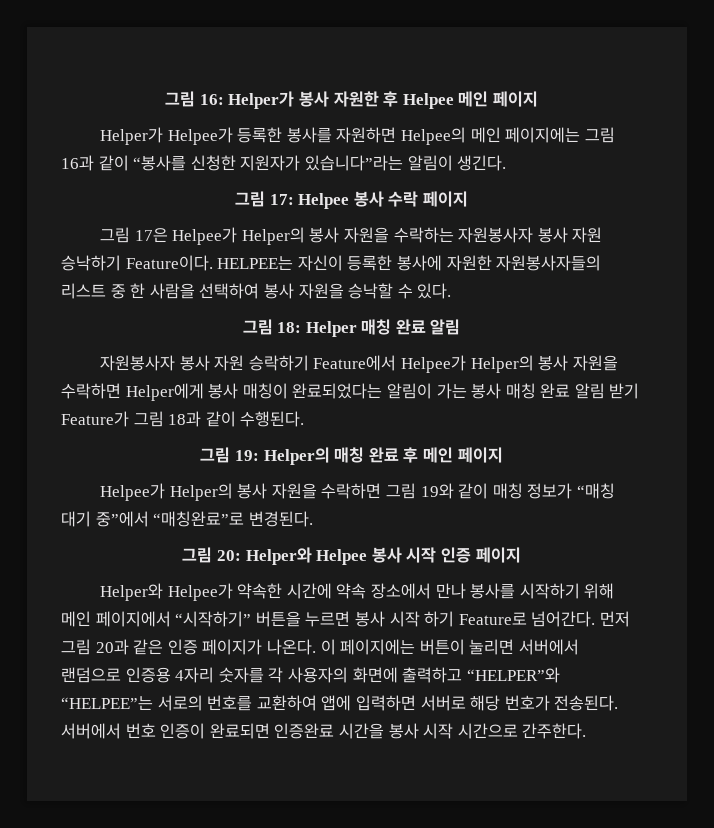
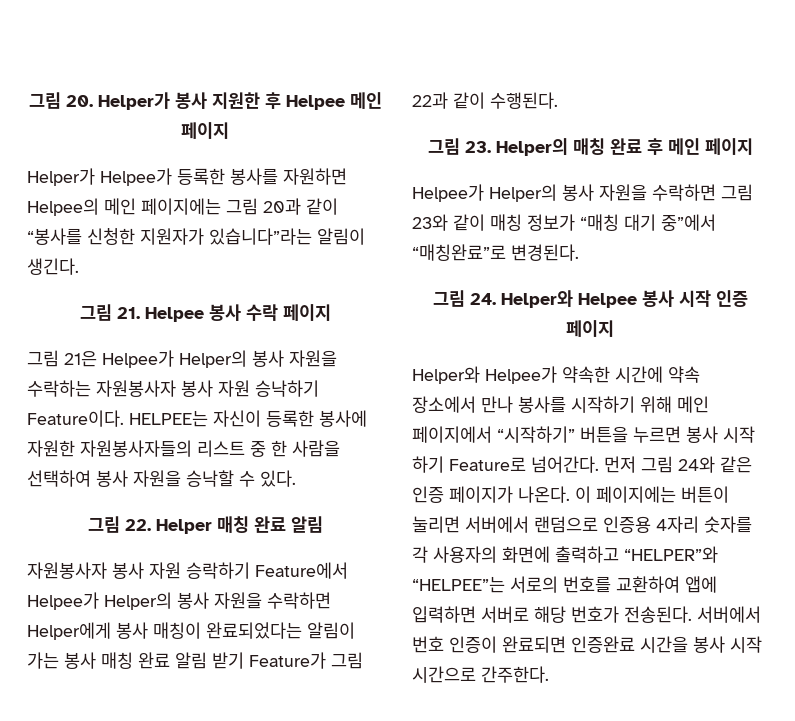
- 그림 16: Helper가 봉사 자원한 후 Helpee 메인 페이지
+ 그림 20. Helper가 봉사 지원한 후 Helpee 메인 페이지
- Helper가 Helpee가 등록한 봉사를 자원하면 Helpee의 메인 페이지에는 그림 16과 같이 “봉사를 신청한 지원자가 있습니다”라는 알림이 생긴다.
+ Helper가 Helpee가 등록한 봉사를 자원하면 Helpee의 메인 페이지에는 그림 20과 같이 “봉사를 신청한 지원자가 있습니다”라는 알림이 생긴다.
- 그림 17: Helpee 봉사 수락 페이지
+ 그림 21. Helpee 봉사 수락 페이지
- 그림 17은 Helpee가 Helper의 봉사 자원을 수락하는 자원봉사자 봉사 자원 승낙하기 Feature이다.
+ 그림 21은 Helpee가 Helper의 봉사 자원을 수락하는 자원봉사자 봉사 자원 승낙하기 Feature이다.
- 그림 18: Helper 매칭 완료 알림
+ 그림 22. Helper 매칭 완료 알림
- 자원봉사자 봉사 자원 승락하기 Feature에서 Helpee가 Helper의 봉사 자원을 수락하면 Helper에게 봉사 매칭이 완료되었다는 알림이 가는 봉사 매칭 완료 알림 받기 Feature가 그림 18과 같이 수행된다.
+ 자원봉사자 봉사 자원 승락하기 Feature에서 Helpee가 Helper의 봉사 자원을 수락하면 Helper에게 봉사 매칭이 완료되었다는 알림이 가는 봉사 매칭 완료 알림 받기 Feature가 그림 22과 같이 수행된다.
- 그림 19: Helper의 매칭 완료 후 메인 페이지
+ 그림 23. Helper의 매칭 완료 후 메인 페이지
- Helpee가 Helper의 봉사 자원을 수락하면 그림 19와 같이 매칭 정보가 “매칭 대기 중”에서 “매칭완료”로 변경된다.
+ Helpee가 Helper의 봉사 자원을 수락하면 그림 23와 같이 매칭 정보가 “매칭 대기 중”에서 “매칭완료”로 변경된다.
- 그림 20: Helper와 Helpee 봉사 시작 인증 페이지
+ 그림 24. Helper와 Helpee 봉사 시작 인증 페이지
- 먼저 그림 20과 같은 인증 페이지가 나온다.
+ 먼저 그림 24와 같은 인증 페이지가 나온다.

